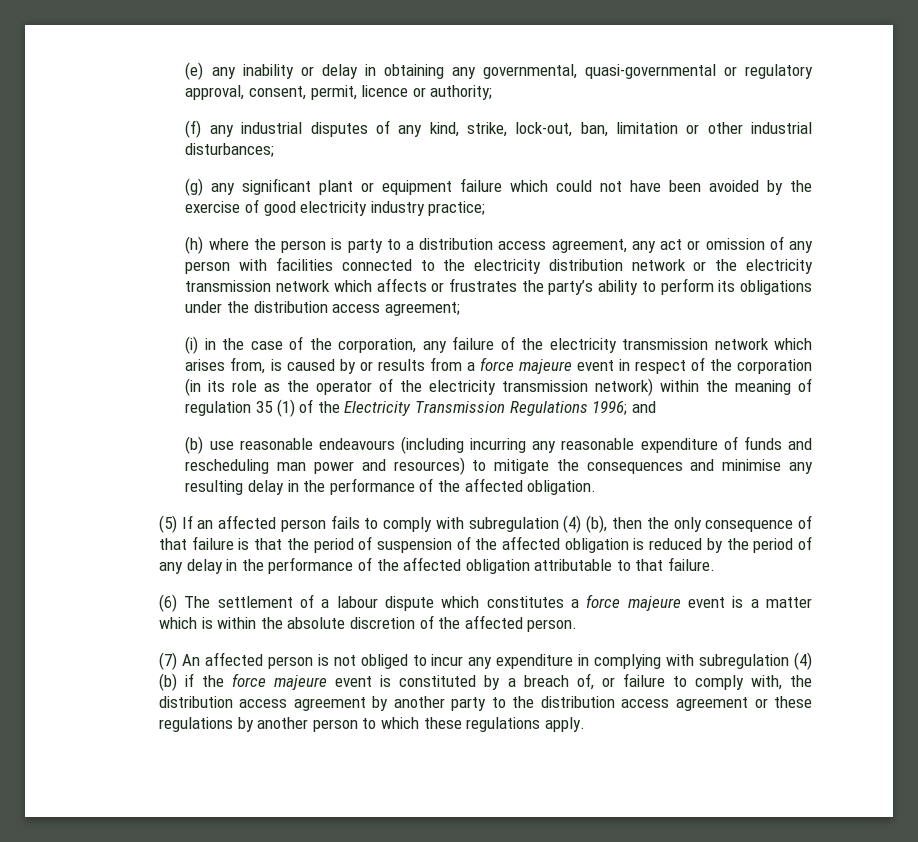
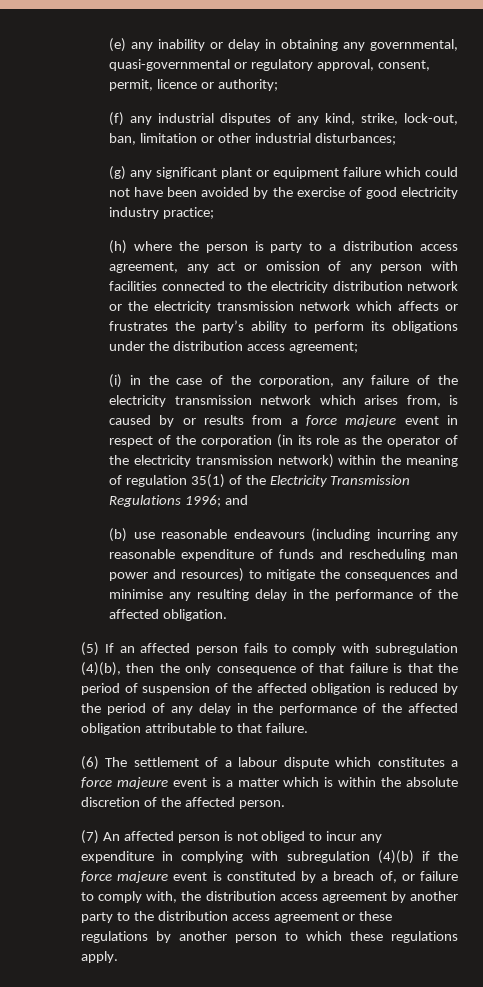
- (i) in the case of the corporation, any failure of the electricity transmission network which arises from, is caused by or results from a force majeure event in respect of the corporation (in its role as the operator of the electricity transmission network) within the meaning of regulation 35 (1) of the Electricity Transmission Regulations 1996; and
+ (i) in the case of the corporation, any failure of the electricity transmission network which arises from, is caused by or results from a force majeure event in respect of the corporation (in its role as the operator of the electricity transmission network) within the meaning of regulation 35(1) of the Electricity Transmission Regulations 1996; and
- (5) If an affected person fails to comply with subregulation (4) (b), then the only consequence of that failure is that the period of suspension of the affected obligation is reduced by the period of any delay in the performance of the affected obligation attributable to that failure.
+ (5) If an affected person fails to comply with subregulation (4)(b), then the only consequence of that failure is that the period of suspension of the affected obligation is reduced by the period of any delay in the performance of the affected obligation attributable to that failure.
- (7) An affected person is not obliged to incur any expenditure in complying with subregulation (4) (b) if the force majeure event is constituted by a breach of, or failure to comply with, the distribution access agreement by another party to the distribution access agreement or these regulations by another person to which these regulations apply.
+ (7) An affected person is not obliged to incur any expenditure in complying with subregulation (4)(b) if the force majeure event is constituted by a breach of, or failure to comply with, the distribution access agreement by another party to the distribution access agreement or these regulations by another person to which these regulations apply.

